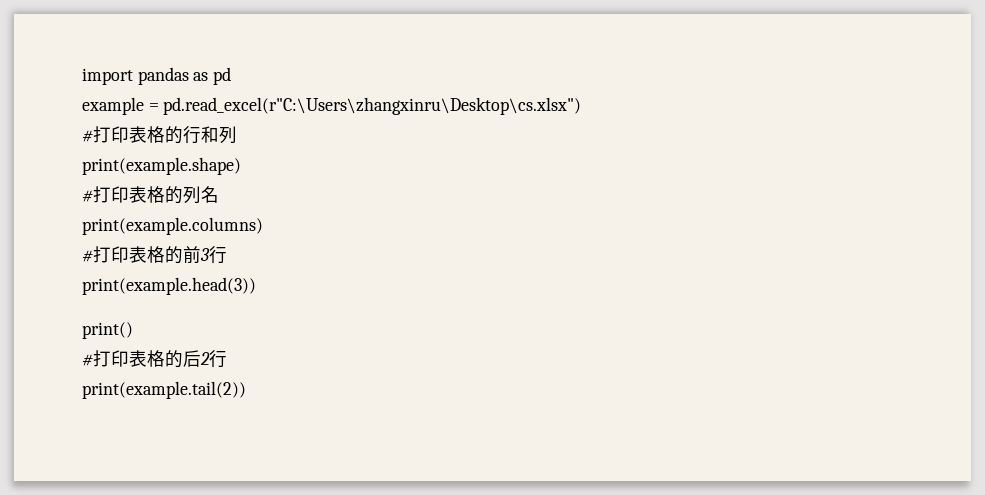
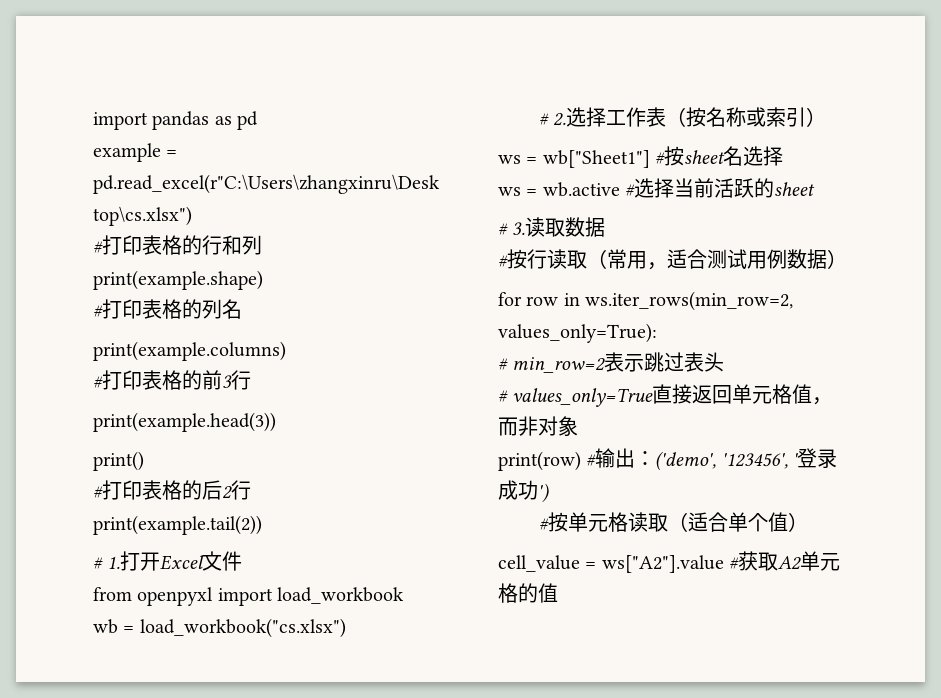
+ # 1.打开Excel文件
+ from openpyxl import load_workbook
+ wb = load_workbook("cs.xlsx")
+ # 2.选择工作表（按名称或索引）
+ ws = wb["Sheet1"] #按sheet名选择
+ ws = wb.active #选择当前活跃的sheet
+ # 3.读取数据
+ #按行读取（常用，适合测试用例数据）
+ for row in ws.iter_rows(min_row=2, values_only=True):
+ # min_row=2表示跳过表头
+ # values_only=True直接返回单元格值，而非对象
+ print(row) #输出：('demo', '123456', '登录成功')
+ #按单元格读取（适合单个值）
+ cell_value = ws["A2"].value #获取A2单元格的值

